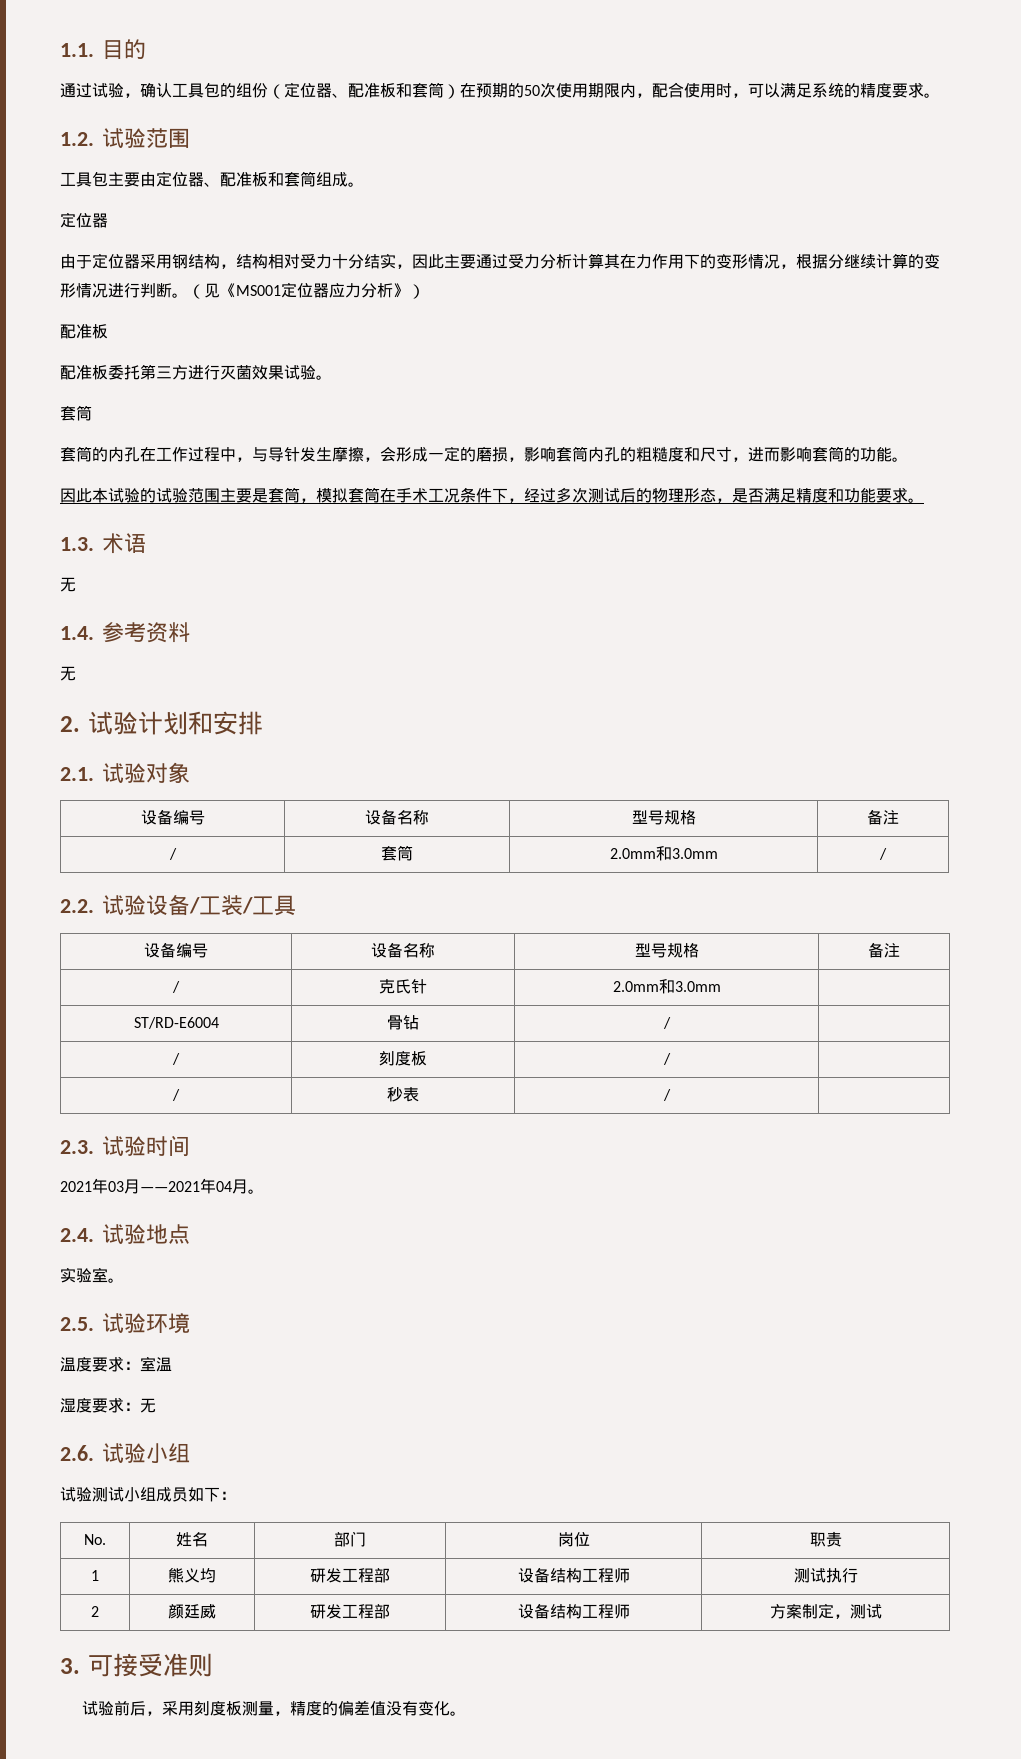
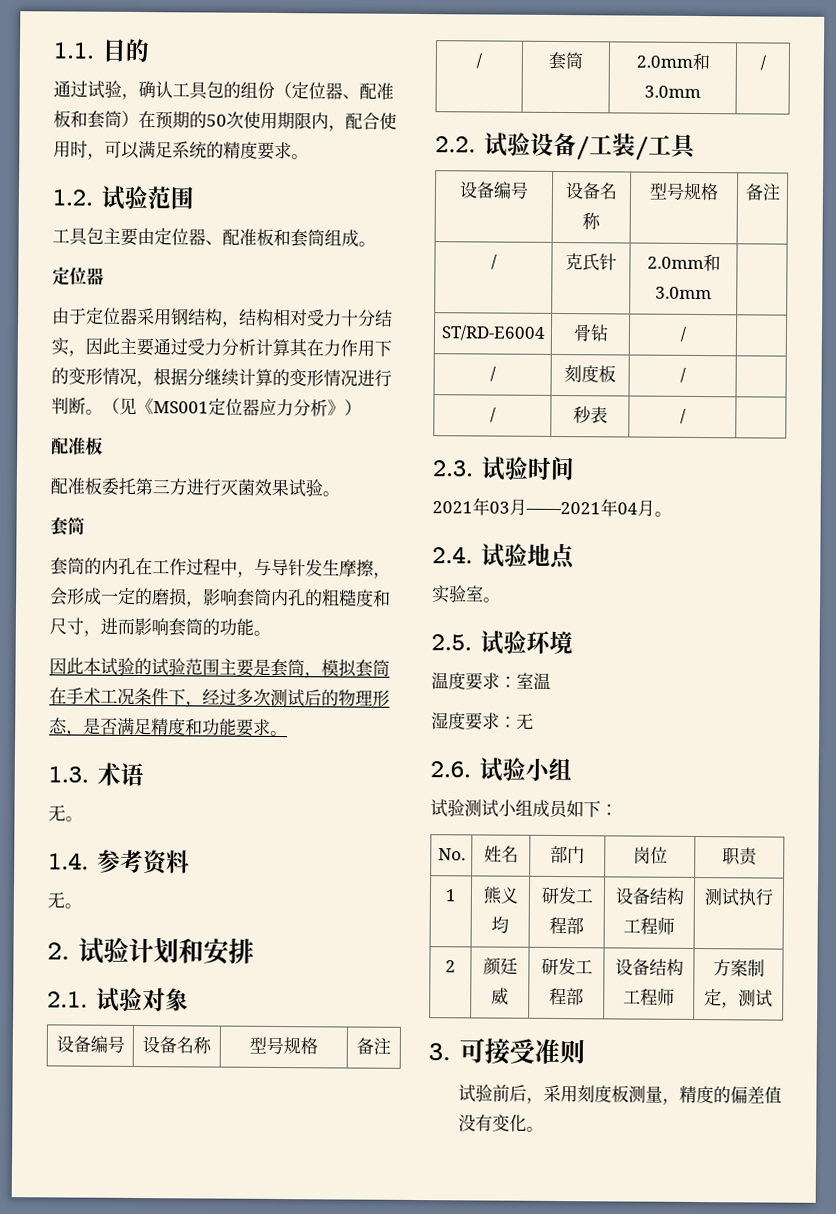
  1.3.术语
- 无
+ 无。
  1.4.参考资料
- 无
+ 无。

